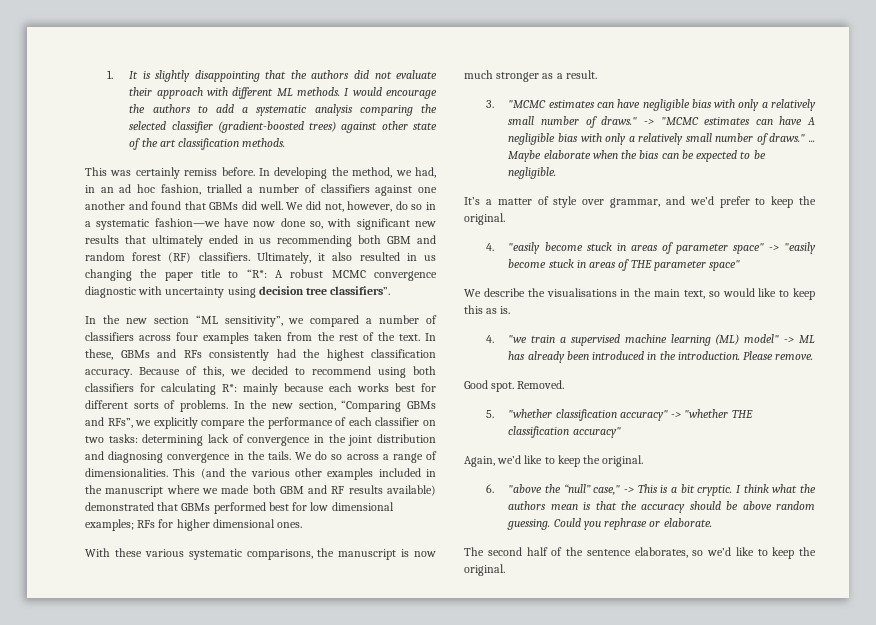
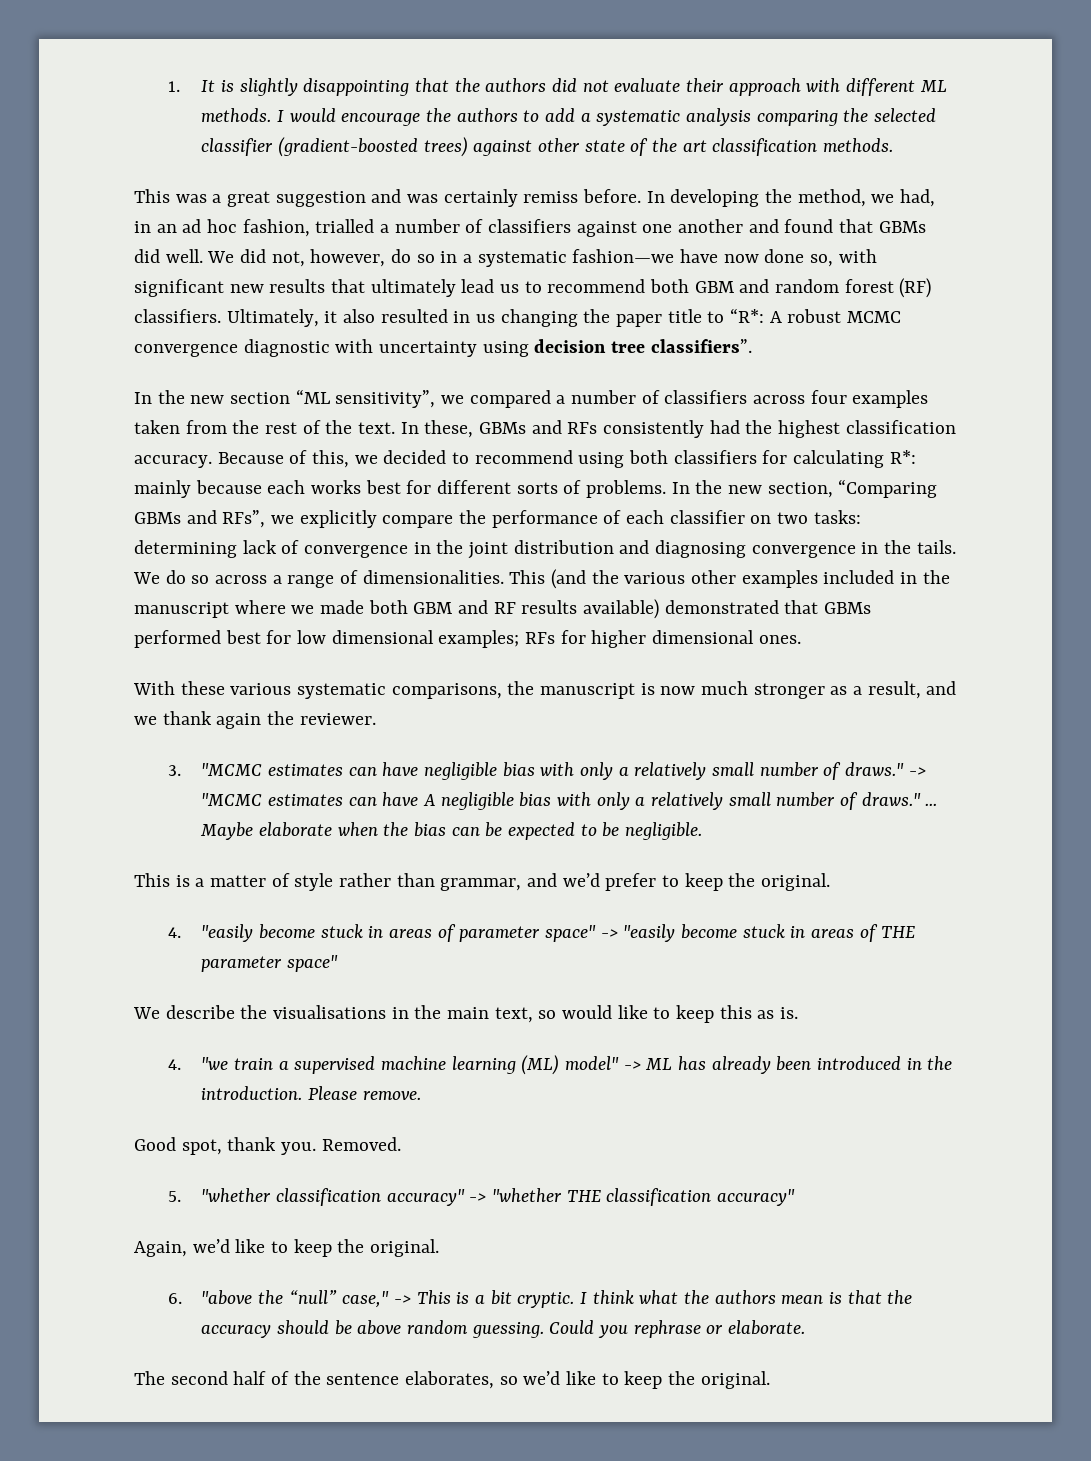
- This was certainly remiss before.
+ This was a great suggestion and was certainly remiss before.
- We did not, however, do so in a systematic fashion—we have now done so, with significant new results that ultimately ended in us recommending both GBM and random forest (RF) classifiers.
+ We did not, however, do so in a systematic fashion—we have now done so, with significant new results that ultimately lead us to recommend both GBM and random forest (RF) classifiers.
- With these various systematic comparisons, the manuscript is now much stronger as a result.
+ With these various systematic comparisons, the manuscript is now much stronger as a result, and we thank again the reviewer.
- It’s a matter of style over grammar, and we’d prefer to keep the original.
+ This is a matter of style rather than grammar, and we’d prefer to keep the original.
- Good spot.
+ Good spot, thank you.

